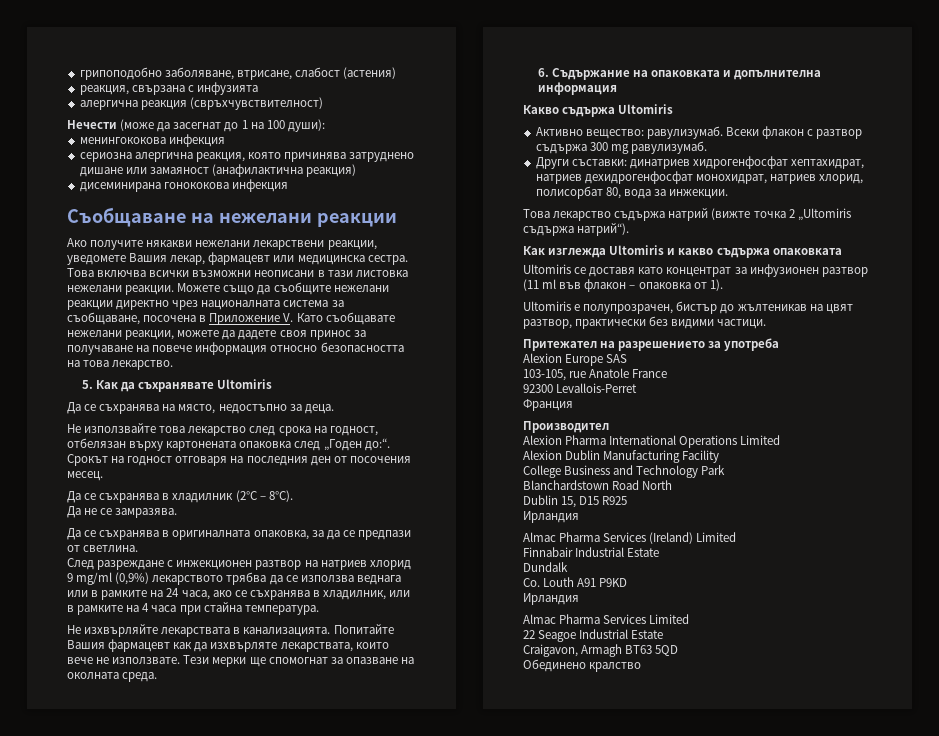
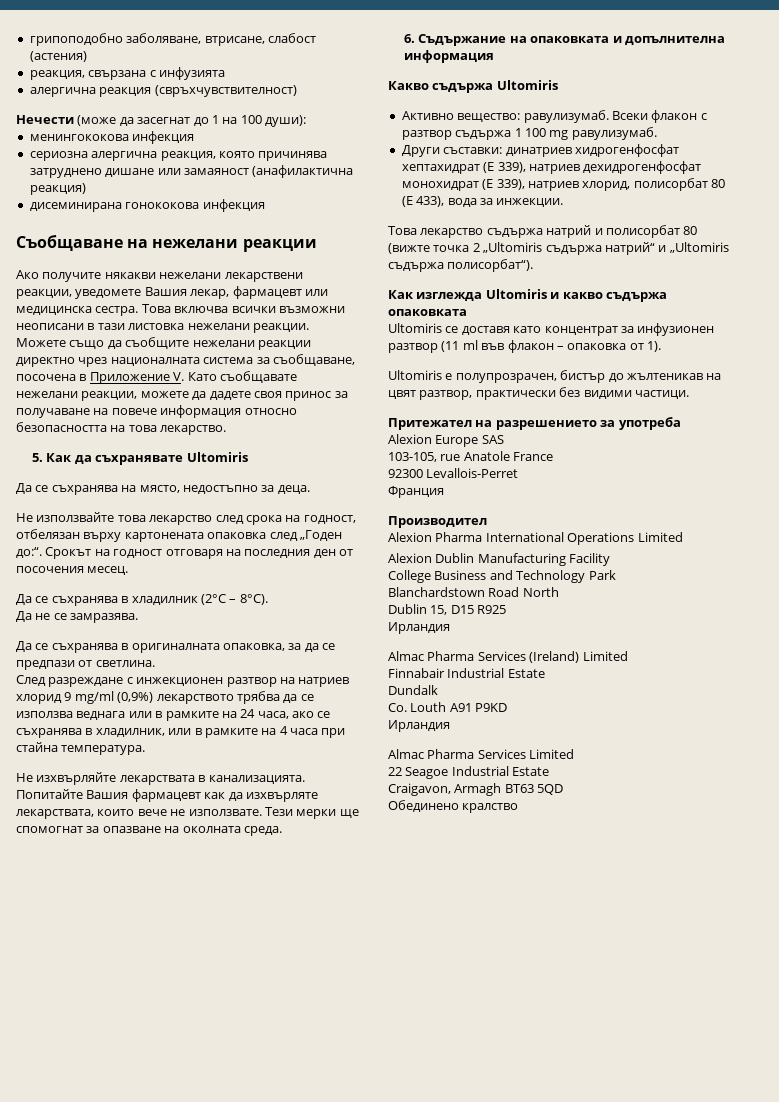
- Всеки флакон с разтвор съдържа 300 mg равулизумаб.
+ Всеки флакон с разтвор съдържа 1 100 mg равулизумаб.
- Други съставки: динатриев хидрогенфосфат хептахидрат, натриев дехидрогенфосфат монохидрат, натриев хлорид, полисорбат 80, вода за инжекции.
+ Други съставки: динатриев хидрогенфосфат хептахидрат (E 339), натриев дехидрогенфосфат монохидрат (E 339), натриев хлорид, полисорбат 80 (E 433), вода за инжекции.
- Това лекарство съдържа натрий (вижте точка 2 „Ultomiris съдържа натрий“).
+ Това лекарство съдържа натрий и полисорбат 80 (вижте точка 2 „Ultomiris съдържа натрий“ и „Ultomiris съдържа полисорбат“).

